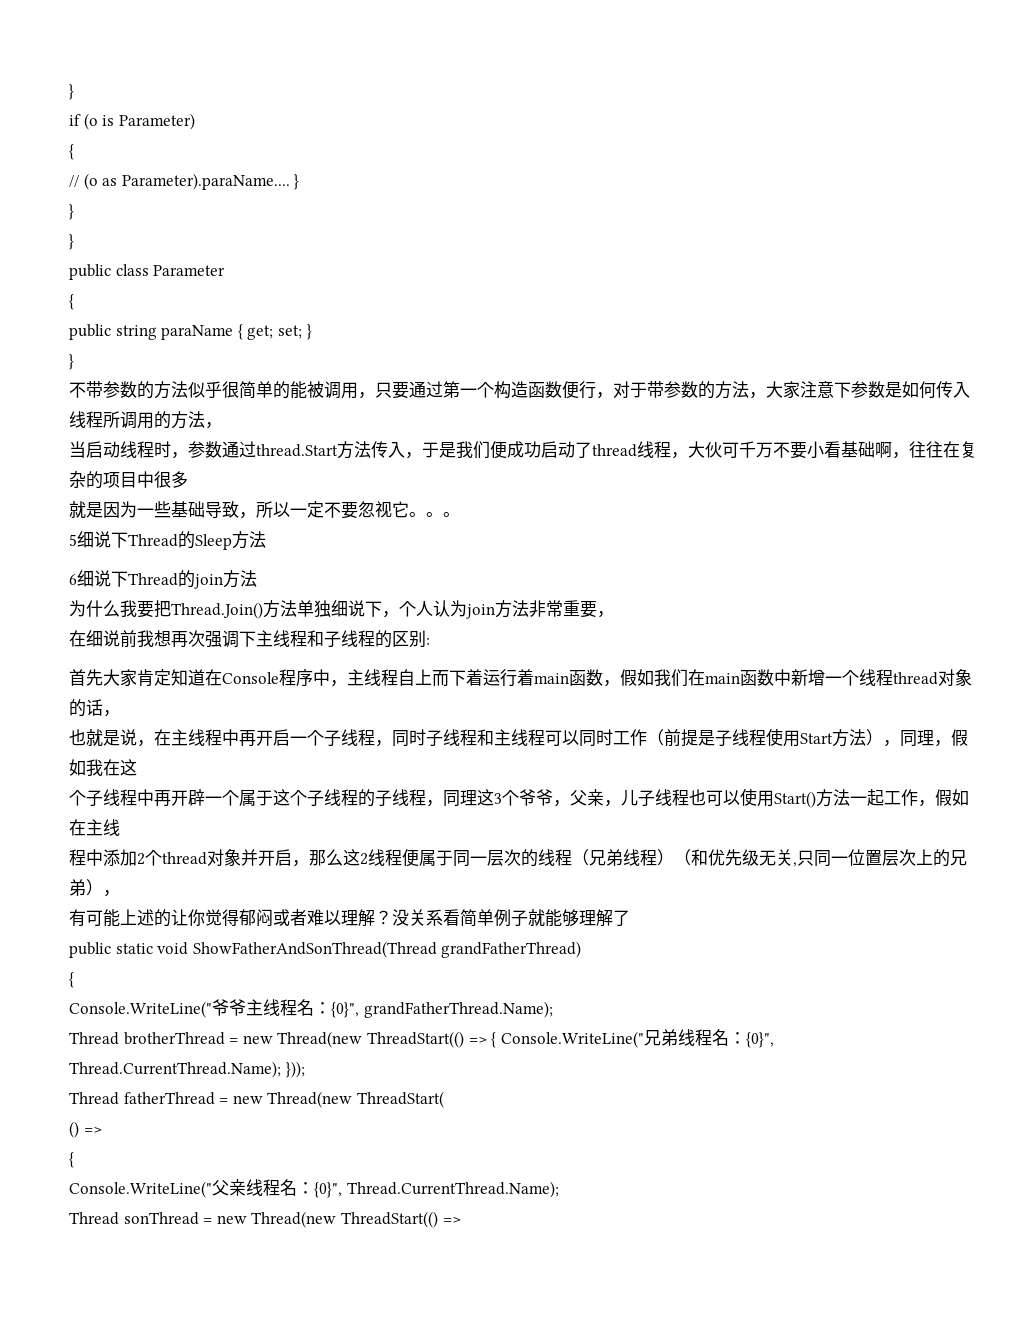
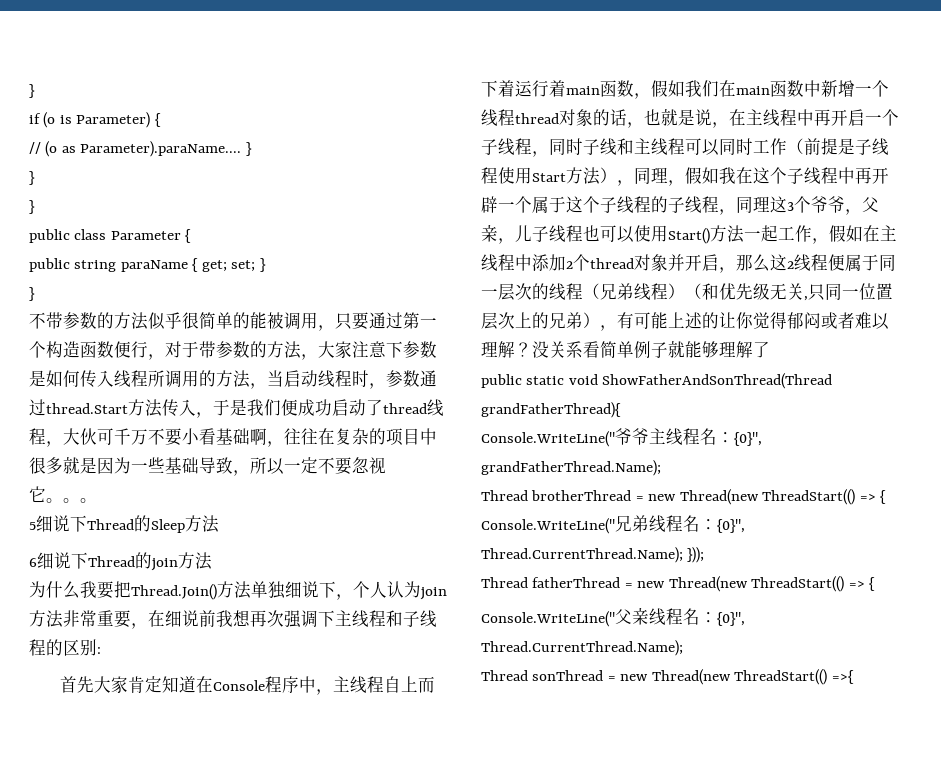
- if (o is Parameter)
- {
+ if (o is Parameter) {
- public class Parameter
- {
+ public class Parameter {
- 不带参数的方法似乎很简单的能被调用，只要通过第一个构造函数便行，对于带参数的方法，大家注意下参数是如何传入线程所调用的方法，
- 当启动线程时，参数通过thread.Start方法传入，于是我们便成功启动了thread线程，大伙可千万不要小看基础啊，往往在复杂的项目中很多
- 就是因为一些基础导致，所以一定不要忽视它。
+ 不带参数的方法似乎很简单的能被调用，只要通过第一个构造函数便行，对于带参数的方法，大家注意下参数是如何传入线程所调用的方法，当启动线程时，参数通过thread.Start方法传入，于是我们便成功启动了thread线程，大伙可千万不要小看基础啊，往往在复杂的项目中很多就是因为一些基础导致，所以一定不要忽视它。
- 为什么我要把Thread.Join()方法单独细说下，个人认为join方法非常重要，
- 在细说前我想再次强调下主线程和子线程的区别:
+ 为什么我要把Thread.Join()方法单独细说下，个人认为join方法非常重要，在细说前我想再次强调下主线程和子线程的区别:
- 首先大家肯定知道在Console程序中，主线程自上而下着运行着main函数，假如我们在main函数中新增一个线程thread对象的话，
- 也就是说，在主线程中再开启一个子线程，同时子线程和主线程可以同时工作（前提是子线程使用Start方法），同理，假如我在这
- 个子线程中再开辟一个属于这个子线程的子线程，同理这3个爷爷，父亲，儿子线程也可以使用Start()方法一起工作，假如在主线
- 程中添加2个thread对象并开启，那么这2线程便属于同一层次的线程（兄弟线程）（和优先级无关,只同一位置层次上的兄弟），
- 有可能上述的让你觉得郁闷或者难以理解？
+ 首先大家肯定知道在Console程序中，主线程自上而下着运行着main函数，假如我们在main函数中新增一个线程thread对象的话，也就是说，在主线程中再开启一个子线程，同时子线和主线程可以同时工作（前提是子线程使用Start方法），同理，假如我在这个子线程中再开辟一个属于这个子线程的子线程，同理这3个爷爷，父亲，儿子线程也可以使用Start()方法一起工作，假如在主线程中添加2个thread对象并开启，那么这2线程便属于同一层次的线程（兄弟线程）（和优先级无关,只同一位置层次上的兄弟），有可能上述的让你觉得郁闷或者难以理解？
- public static void ShowFatherAndSonThread(Thread grandFatherThread)
- {
+ public static void ShowFatherAndSonThread(Thread grandFatherThread){
- Thread fatherThread = new Thread(new ThreadStart(
- () =>
- {
+ Thread fatherThread = new Thread(new ThreadStart(() => {
- Thread sonThread = new Thread(new ThreadStart(() =>
+ Thread sonThread = new Thread(new ThreadStart(() =>{

